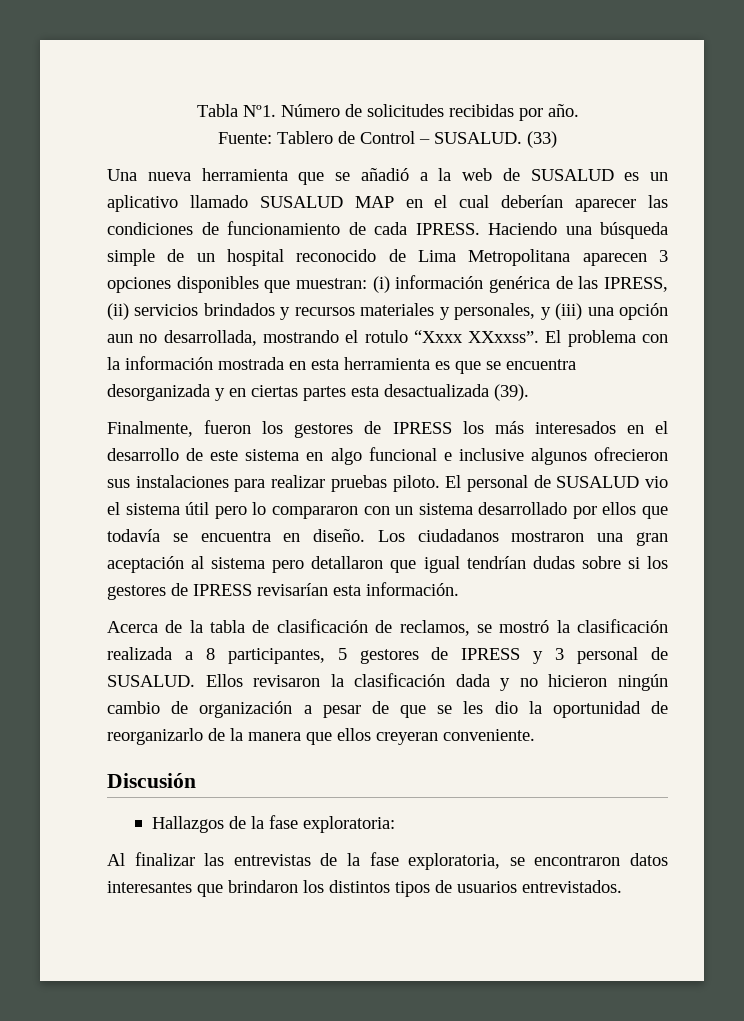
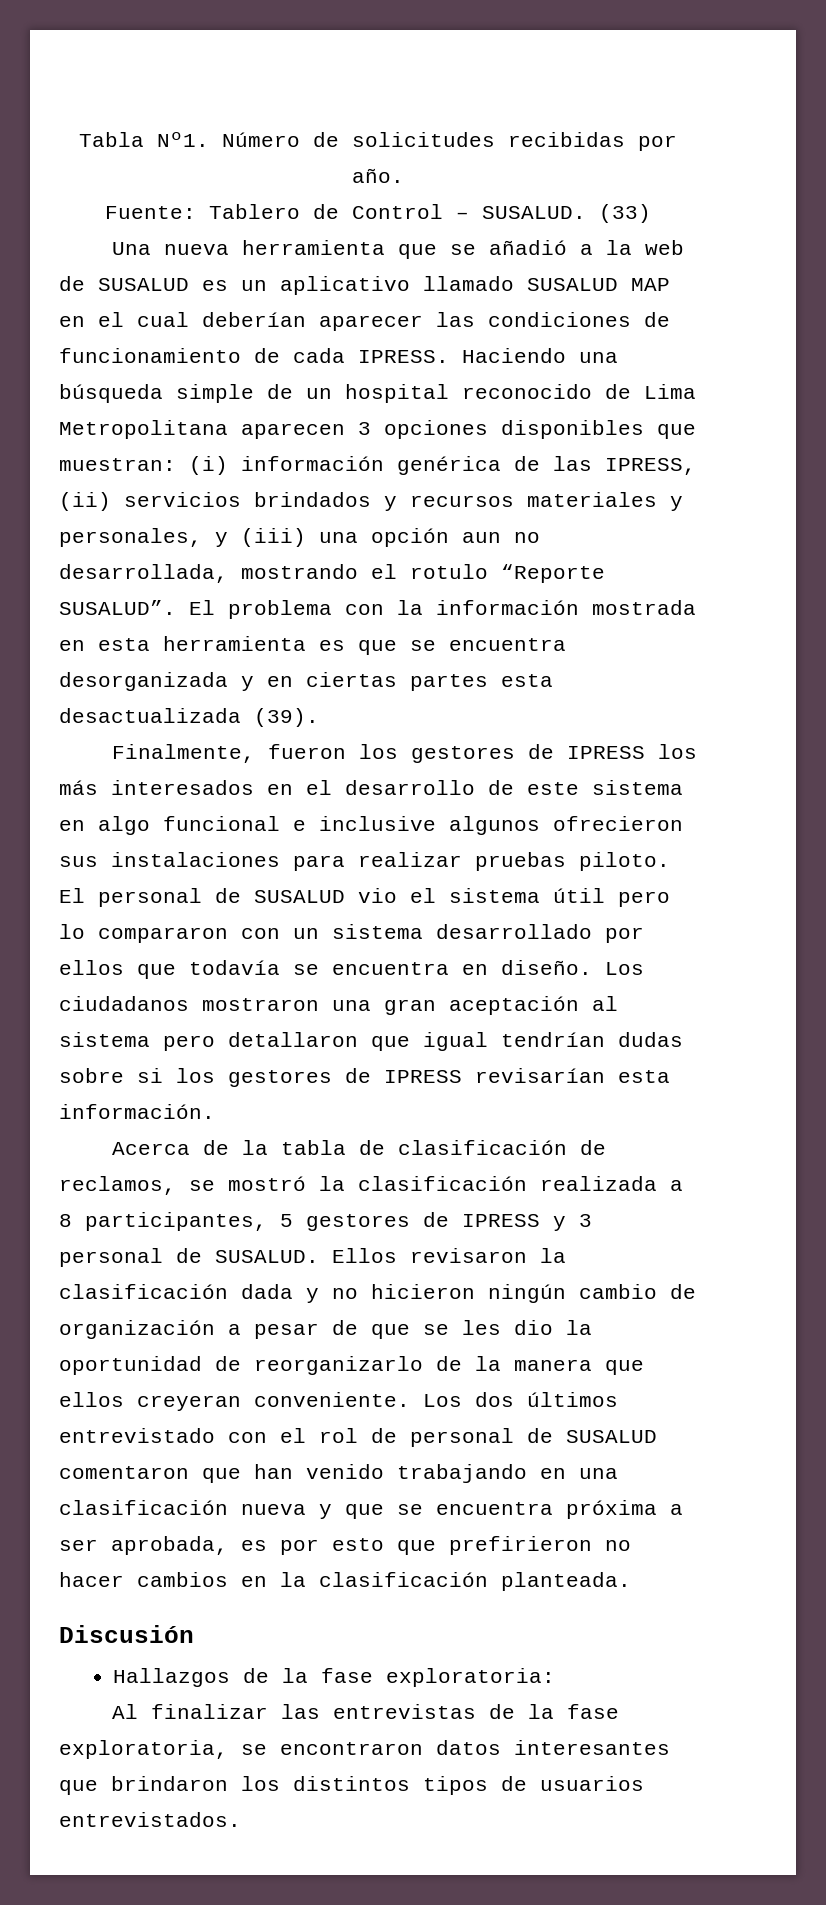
- Haciendo una búsqueda simple de un hospital reconocido de Lima Metropolitana aparecen 3 opciones disponibles que muestran: (i) información genérica de las IPRESS, (ii) servicios brindados y recursos materiales y personales, y (iii) una opción aun no desarrollada, mostrando el rotulo “Xxxx XXxxss”.
+ Haciendo una búsqueda simple de un hospital reconocido de Lima Metropolitana aparecen 3 opciones disponibles que muestran: (i) información genérica de las IPRESS, (ii) servicios brindados y recursos materiales y personales, y (iii) una opción aun no desarrollada, mostrando el rotulo “Reporte SUSALUD”.
+ Los dos últimos entrevistado con el rol de personal de SUSALUD comentaron que han venido trabajando en una clasificación nueva y que se encuentra próxima a ser aprobada, es por esto que prefirieron no hacer cambios en la clasificación planteada.

